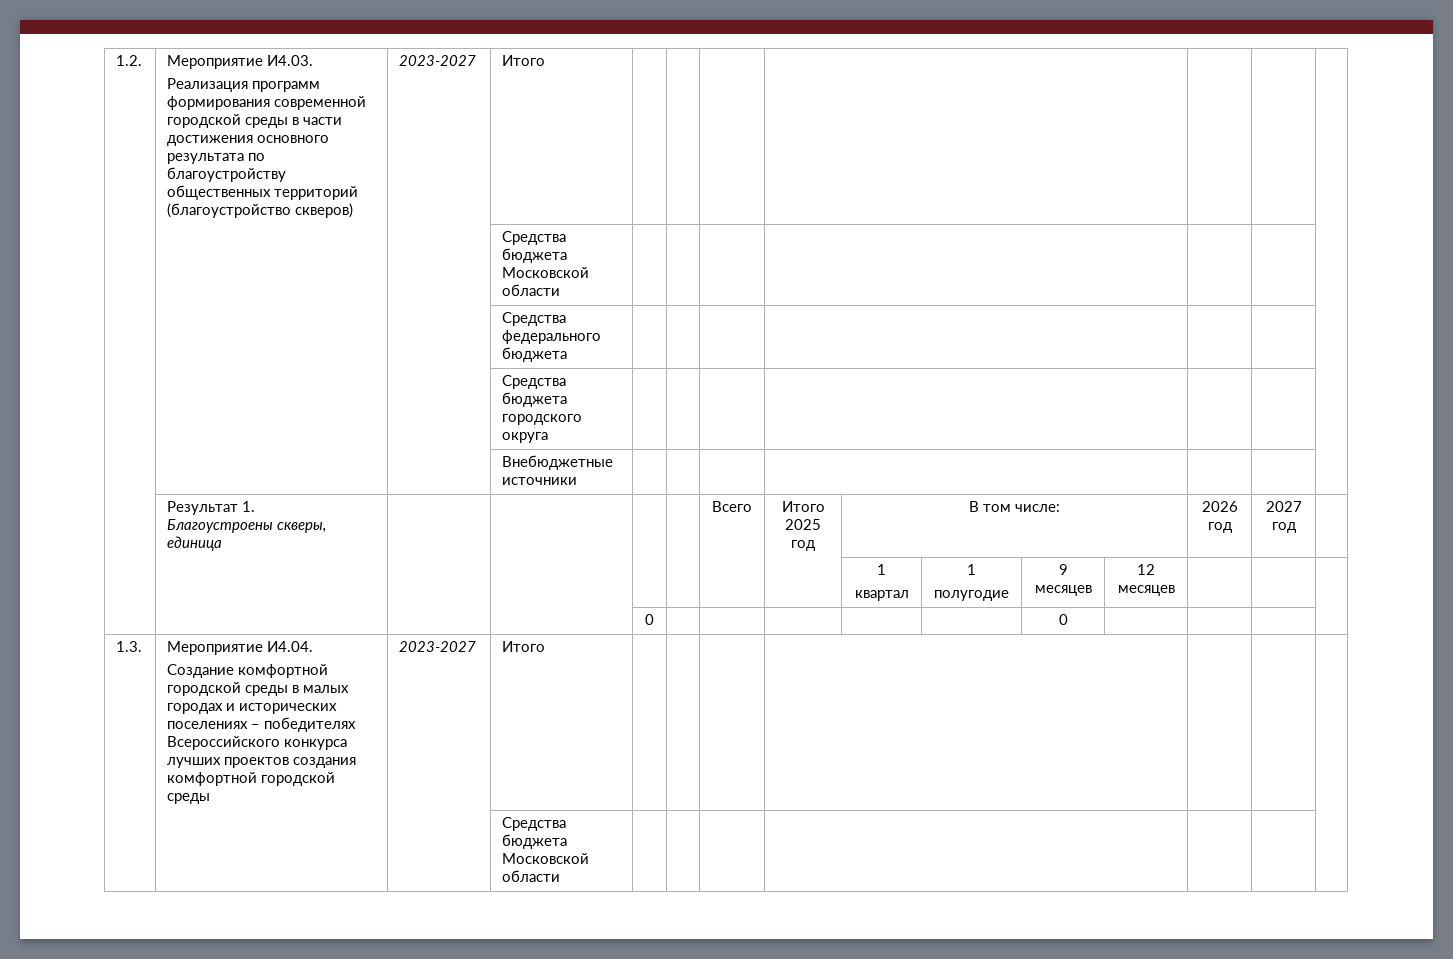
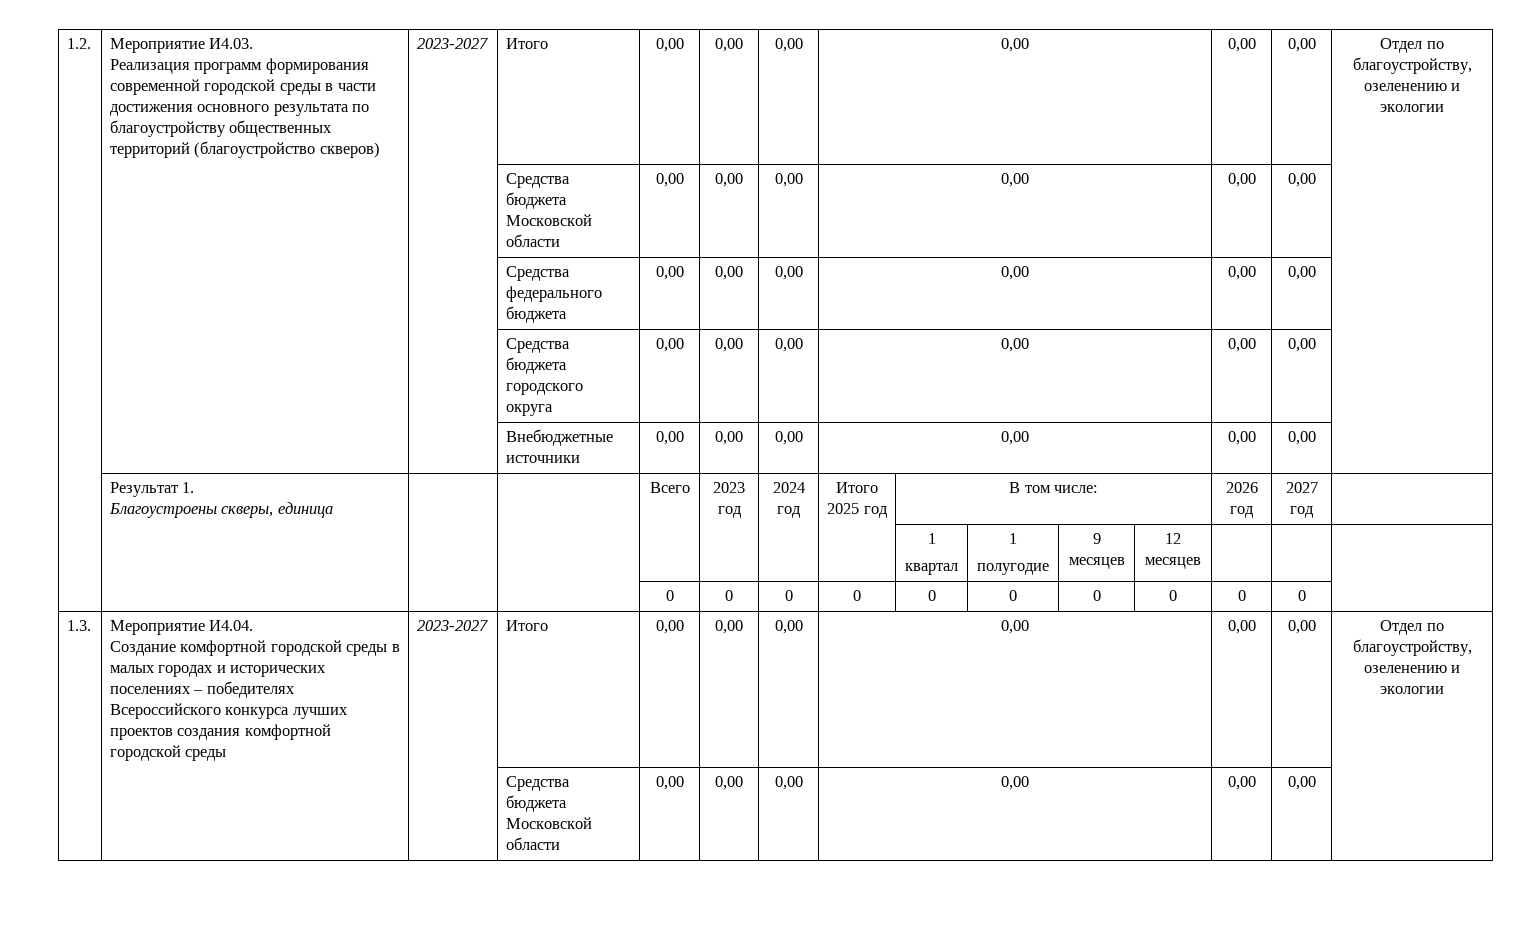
  1.2. | Мероприятие И4.03.
- Реализация программ формирования современной городской среды в части достижения основного результата по благоустройству общественных территорий (благоустройство скверов) | 2023-2027 | Итого | | | | | | |
- | | | Средства бюджета Московской области | | | | | | |
- | | | Средства федерального бюджета | | | | | | |
- | | | Средства бюджета городского округа | | | | | | |
- | | | Внебюджетные источники | | | | | | |
+ Реализация программ формирования современной городской среды в части достижения основного результата по благоустройству общественных территорий (благоустройство скверов) | 2023-2027 | Итого | 0,00 | 0,00 | 0,00 | 0,00 | 0,00 | 0,00 | Отдел по благоустройству, озеленению и экологии
+ | | | Средства бюджета Московской области | 0,00 | 0,00 | 0,00 | 0,00 | 0,00 | 0,00 |
+ | | | Средства федерального бюджета | 0,00 | 0,00 | 0,00 | 0,00 | 0,00 | 0,00 |
+ | | | Средства бюджета городского округа | 0,00 | 0,00 | 0,00 | 0,00 | 0,00 | 0,00 |
+ | | | Внебюджетные источники | 0,00 | 0,00 | 0,00 | 0,00 | 0,00 | 0,00 |
  | Результат 1.
- Благоустроены скверы, единица | | | | | Всего | Итого 2025 год | В том числе: | 2026 год | 2027 год |
+ Благоустроены скверы, единица | | | Всего | 2023 год | 2024 год | Итого 2025 год | В том числе: | 2026 год | 2027 год |
- | | | | 0 | | | | | | 0 | | | |
+ | | | | 0 | 0 | 0 | 0 | 0 | 0 | 0 | 0 | 0 | 0 |
  1.3. | Мероприятие И4.04.
- Создание комфортной городской среды в малых городах и исторических поселениях – победителях Всероссийского конкурса лучших проектов создания комфортной городской среды | 2023-2027 | Итого | | | | | | |
- | | | Средства бюджета Московской области | | | | | | |
+ Создание комфортной городской среды в малых городах и исторических поселениях – победителях Всероссийского конкурса лучших проектов создания комфортной городской среды | 2023-2027 | Итого | 0,00 | 0,00 | 0,00 | 0,00 | 0,00 | 0,00 | Отдел по благоустройству, озеленению и экологии
+ | | | Средства бюджета Московской области | 0,00 | 0,00 | 0,00 | 0,00 | 0,00 | 0,00 |

